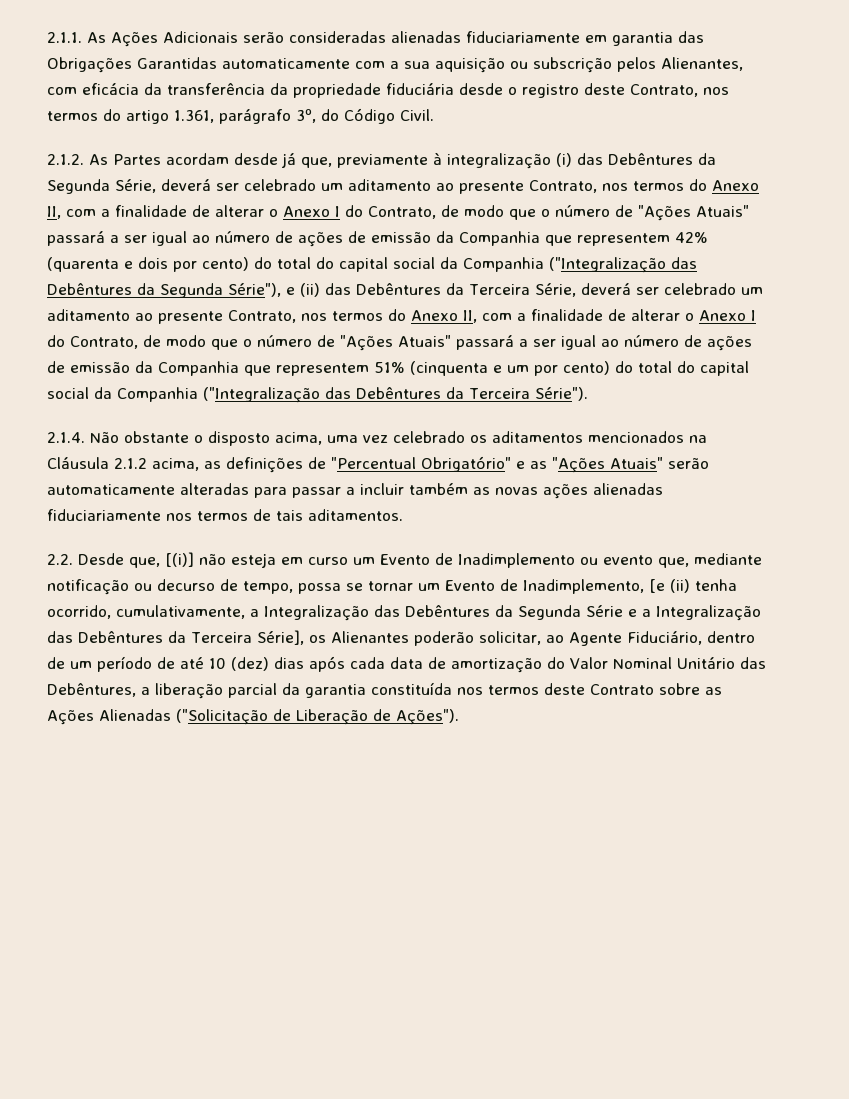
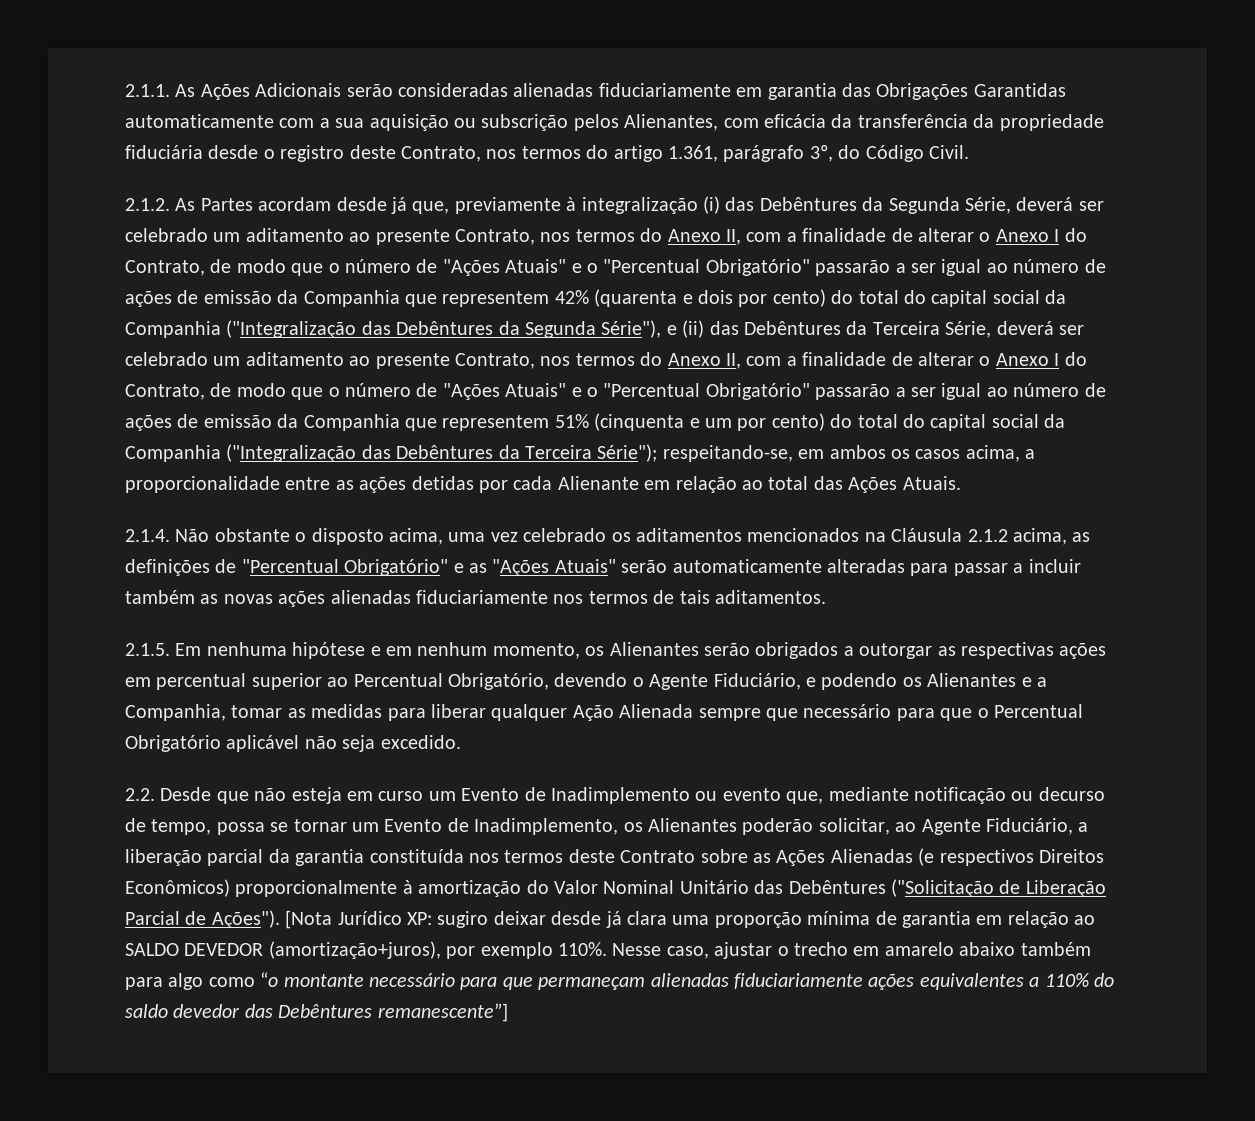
- 2.1.2. As Partes acordam desde já que, previamente à integralização (i) das Debêntures da Segunda Série, deverá ser celebrado um aditamento ao presente Contrato, nos termos do Anexo II, com a finalidade de alterar o Anexo I do Contrato, de modo que o número de "Ações Atuais" passará a ser igual ao número de ações de emissão da Companhia que representem 42% (quarenta e dois por cento) do total do capital social da Companhia ("Integralização das Debêntures da Segunda Série"), e (ii) das Debêntures da Terceira Série, deverá ser celebrado um aditamento ao presente Contrato, nos termos do Anexo II, com a finalidade de alterar o Anexo I do Contrato, de modo que o número de "Ações Atuais" passará a ser igual ao número de ações de emissão da Companhia que representem 51% (cinquenta e um por cento) do total do capital social da Companhia ("Integralização das Debêntures da Terceira Série").
+ 2.1.2. As Partes acordam desde já que, previamente à integralização (i) das Debêntures da Segunda Série, deverá ser celebrado um aditamento ao presente Contrato, nos termos do Anexo II, com a finalidade de alterar o Anexo I do Contrato, de modo que o número de "Ações Atuais" e o "Percentual Obrigatório" passarão a ser igual ao número de ações de emissão da Companhia que representem 42% (quarenta e dois por cento) do total do capital social da Companhia ("Integralização das Debêntures da Segunda Série"), e (ii) das Debêntures da Terceira Série, deverá ser celebrado um aditamento ao presente Contrato, nos termos do Anexo II, com a finalidade de alterar o Anexo I do Contrato, de modo que o número de "Ações Atuais" e o "Percentual Obrigatório" passarão a ser igual ao número de ações de emissão da Companhia que representem 51% (cinquenta e um por cento) do total do capital social da Companhia ("Integralização das Debêntures da Terceira Série"); respeitando-se, em ambos os casos acima, a proporcionalidade entre as ações detidas por cada Alienante em relação ao total das Ações Atuais.
+ 2.1.5. Em nenhuma hipótese e em nenhum momento, os Alienantes serão obrigados a outorgar as respectivas ações em percentual superior ao Percentual Obrigatório, devendo o Agente Fiduciário, e podendo os Alienantes e a Companhia, tomar as medidas para liberar qualquer Ação Alienada sempre que necessário para que o Percentual Obrigatório aplicável não seja excedido.
- 2.2. Desde que, [(i)] não esteja em curso um Evento de Inadimplemento ou evento que, mediante notificação ou decurso de tempo, possa se tornar um Evento de Inadimplemento, [e (ii) tenha ocorrido, cumulativamente, a Integralização das Debêntures da Segunda Série e a Integralização das Debêntures da Terceira Série], os Alienantes poderão solicitar, ao Agente Fiduciário, dentro de um período de até 10 (dez) dias após cada data de amortização do Valor Nominal Unitário das Debêntures, a liberação parcial da garantia constituída nos termos deste Contrato sobre as Ações Alienadas ("Solicitação de Liberação de Ações").
+ 2.2. Desde que não esteja em curso um Evento de Inadimplemento ou evento que, mediante notificação ou decurso de tempo, possa se tornar um Evento de Inadimplemento, os Alienantes poderão solicitar, ao Agente Fiduciário, a liberação parcial da garantia constituída nos termos deste Contrato sobre as Ações Alienadas (e respectivos Direitos Econômicos) proporcionalmente à amortização do Valor Nominal Unitário das Debêntures ("Solicitação de Liberação Parcial de Ações").
+ [Nota Jurídico XP: sugiro deixar desde já clara uma proporção mínima de garantia em relação ao SALDO DEVEDOR (amortização+juros), por exemplo 110%. Nesse caso, ajustar o trecho em amarelo abaixo também para algo como “o montante necessário para que permaneçam alienadas fiduciariamente ações equivalentes a 110% do saldo devedor das Debêntures remanescente”]

